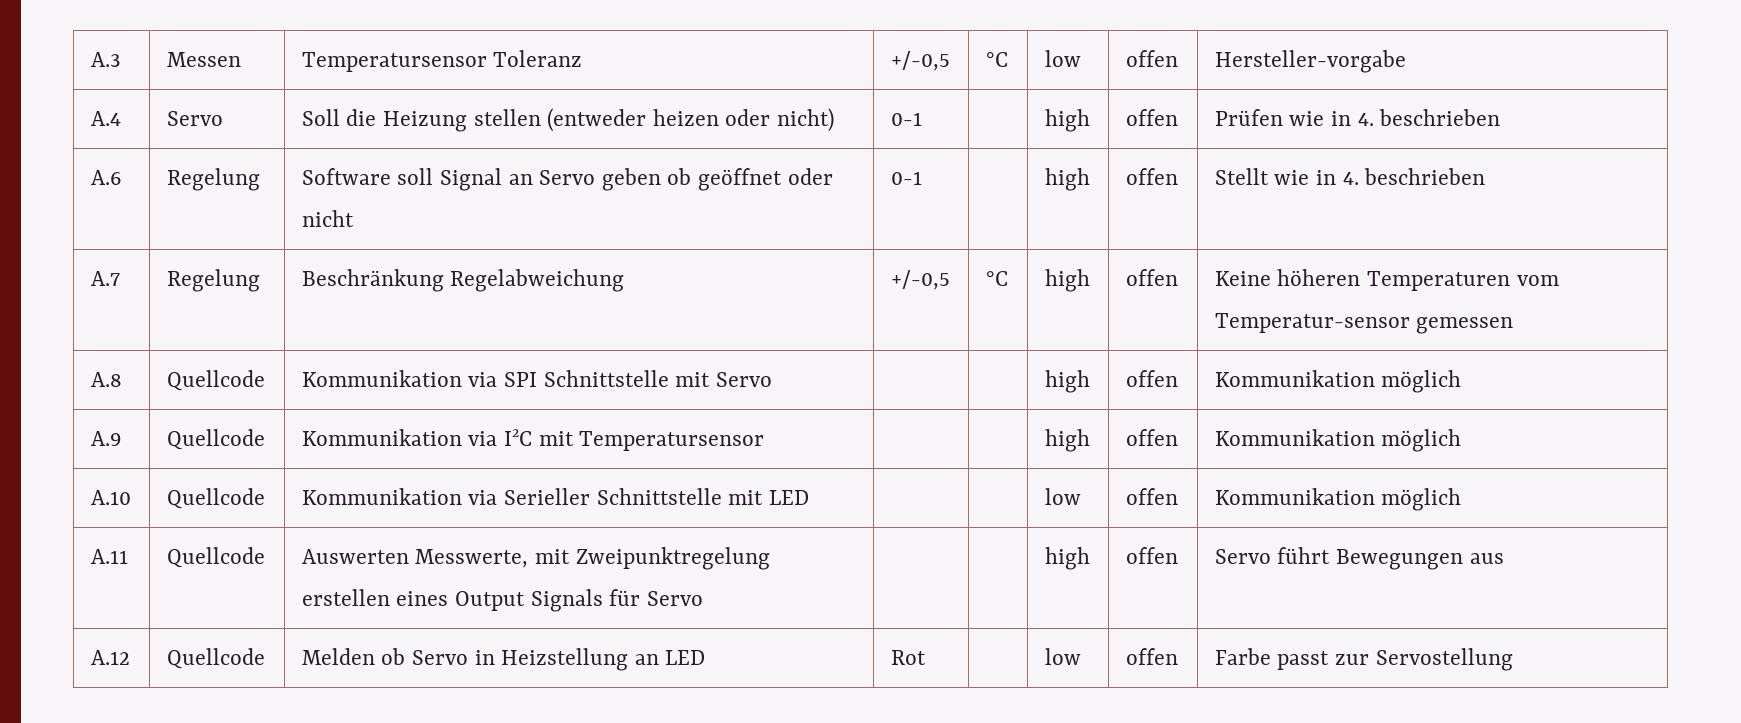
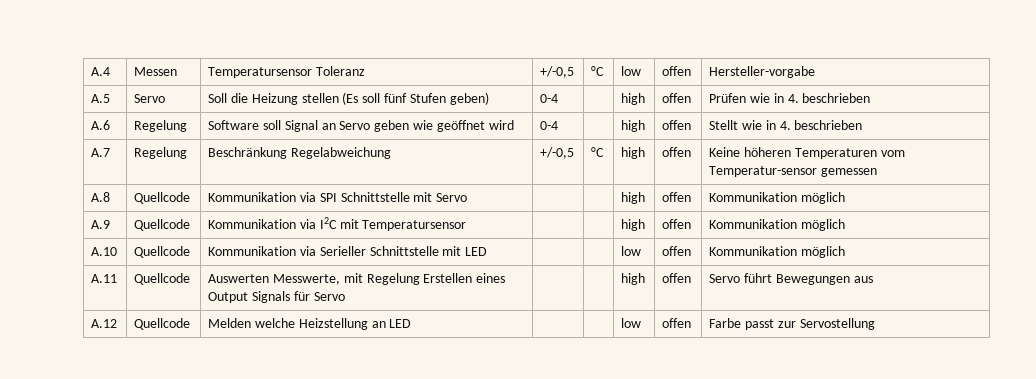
- A.3 | Messen | Temperatursensor Toleranz | +/-0,5 | °C | low | offen | Hersteller-vorgabe
+ A.4 | Messen | Temperatursensor Toleranz | +/-0,5 | °C | low | offen | Hersteller-vorgabe
- A.4 | Servo | Soll die Heizung stellen (entweder heizen oder nicht) | 0-1 | | high | offen | Prüfen wie in 4. beschrieben
+ A.5 | Servo | Soll die Heizung stellen (Es soll fünf Stufen geben) | 0-4 | | high | offen | Prüfen wie in 4. beschrieben
- A.6 | Regelung | Software soll Signal an Servo geben ob geöffnet oder nicht | 0-1 | | high | offen | Stellt wie in 4. beschrieben
+ A.6 | Regelung | Software soll Signal an Servo geben wie geöffnet wird | 0-4 | | high | offen | Stellt wie in 4. beschrieben
- A.11 | Quellcode | Auswerten Messwerte, mit Zweipunktregelung erstellen eines Output Signals für Servo | | | high | offen | Servo führt Bewegungen aus
+ A.11 | Quellcode | Auswerten Messwerte, mit Regelung Erstellen eines Output Signals für Servo | | | high | offen | Servo führt Bewegungen aus
- A.12 | Quellcode | Melden ob Servo in Heizstellung an LED | Rot | | low | offen | Farbe passt zur Servostellung
+ A.12 | Quellcode | Melden welche Heizstellung an LED | | | low | offen | Farbe passt zur Servostellung

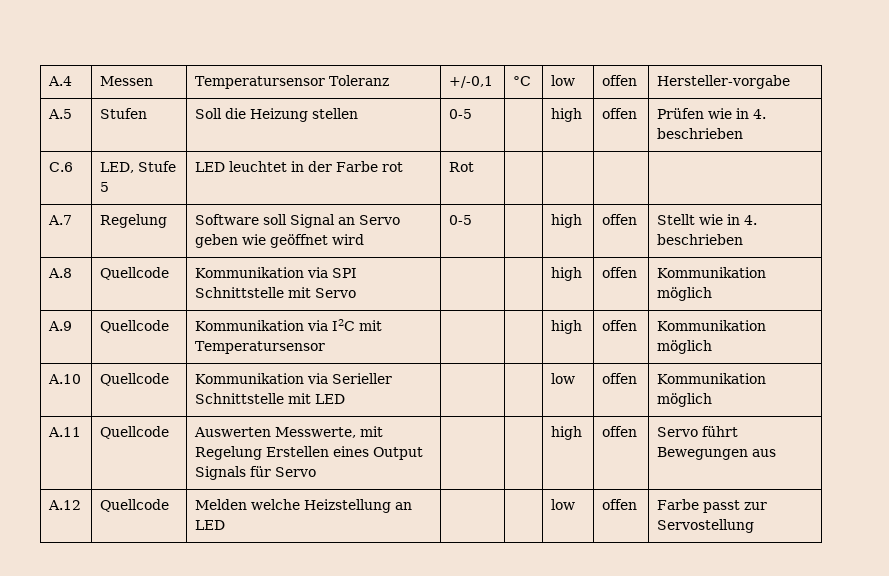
- A.4 | Messen | Temperatursensor Toleranz | +/-0,5 | °C | low | offen | Hersteller-vorgabe
+ A.4 | Messen | Temperatursensor Toleranz | +/-0,1 | °C | low | offen | Hersteller-vorgabe
- A.5 | Servo | Soll die Heizung stellen (Es soll fünf Stufen geben) | 0-4 | | high | offen | Prüfen wie in 4. beschrieben
+ A.5 | Stufen | Soll die Heizung stellen | 0-5 | | high | offen | Prüfen wie in 4. beschrieben
- A.6 | Regelung | Software soll Signal an Servo geben wie geöffnet wird | 0-4 | | high | offen | Stellt wie in 4. beschrieben
+ C.6 | LED, Stufe 5 | LED leuchtet in der Farbe rot | Rot | | | |
+ A.7 | Regelung | Software soll Signal an Servo geben wie geöffnet wird | 0-5 | | high | offen | Stellt wie in 4. beschrieben
- A.7 | Regelung | Beschränkung Regelabweichung | +/-0,5 | °C | high | offen | Keine höheren Temperaturen vom Temperatur-sensor gemessen

